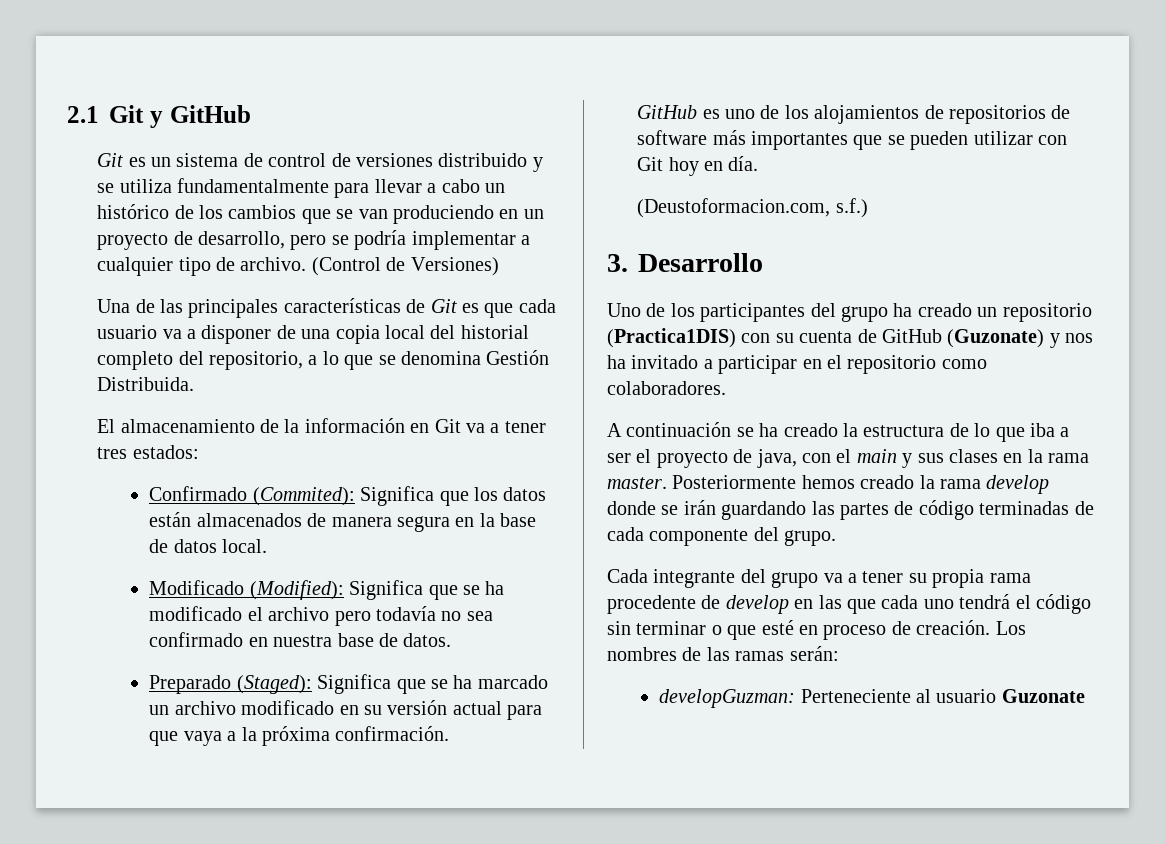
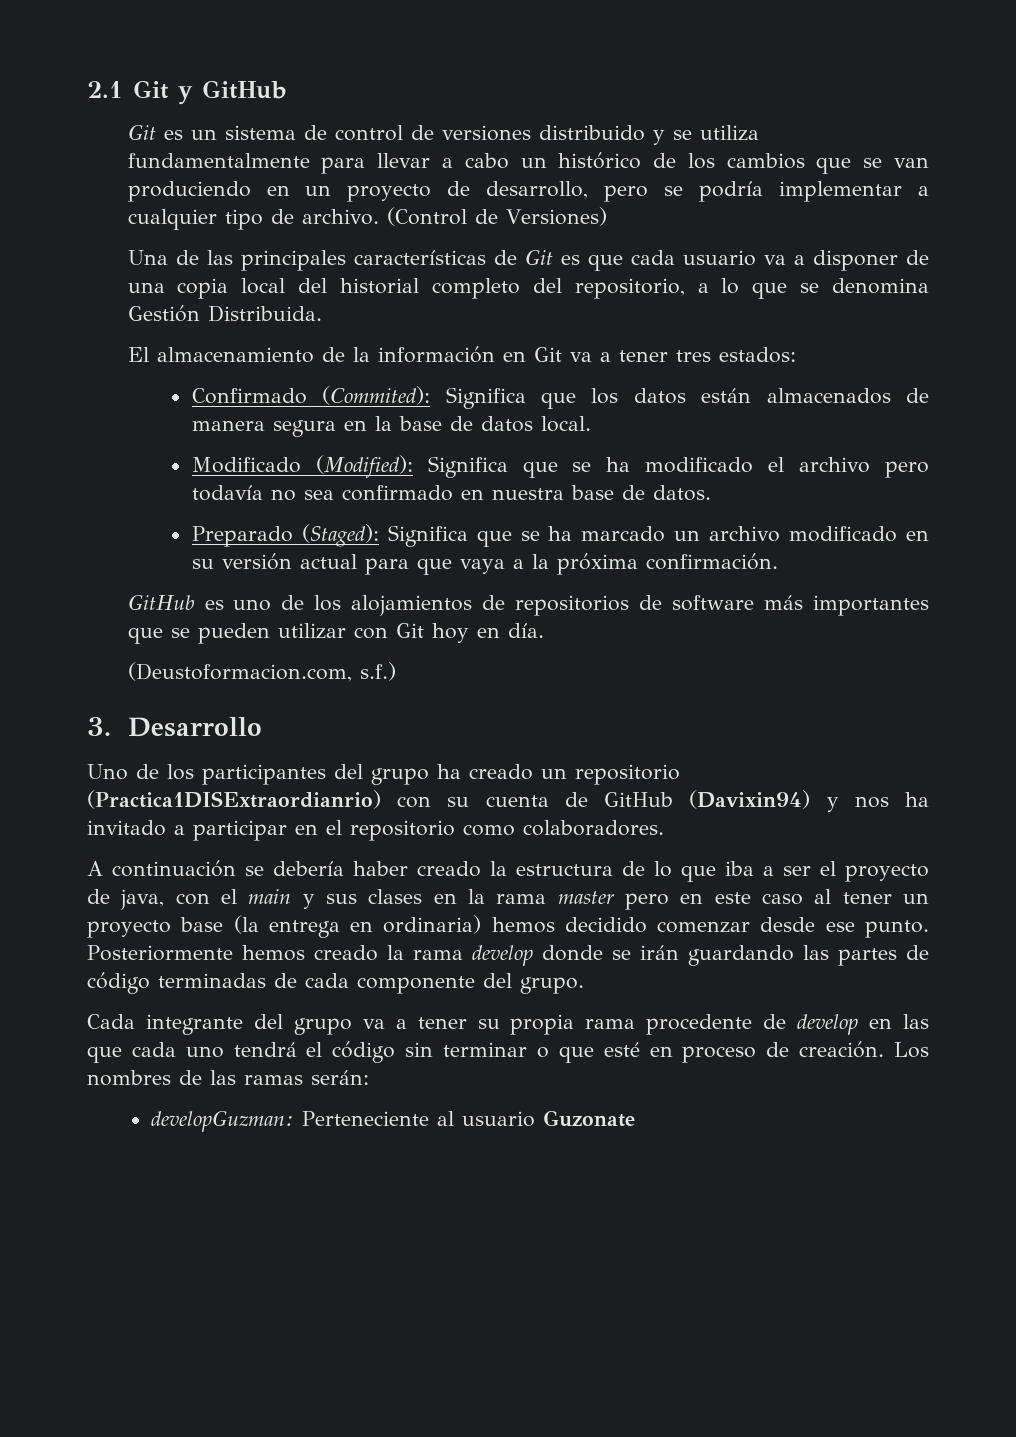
- Uno de los participantes del grupo ha creado un repositorio (Practica1DIS) con su cuenta de GitHub (Guzonate) y nos ha invitado a participar en el repositorio como colaboradores.
+ Uno de los participantes del grupo ha creado un repositorio (Practica1DISExtraordianrio) con su cuenta de GitHub (Davixin94) y nos ha invitado a participar en el repositorio como colaboradores.
- A continuación se ha creado la estructura de lo que iba a ser el proyecto de java, con el main y sus clases en la rama master.
+ A continuación se debería haber creado la estructura de lo que iba a ser el proyecto de java, con el main y sus clases en la rama master pero en este caso al tener un proyecto base (la entrega en ordinaria) hemos decidido comenzar desde ese punto.

